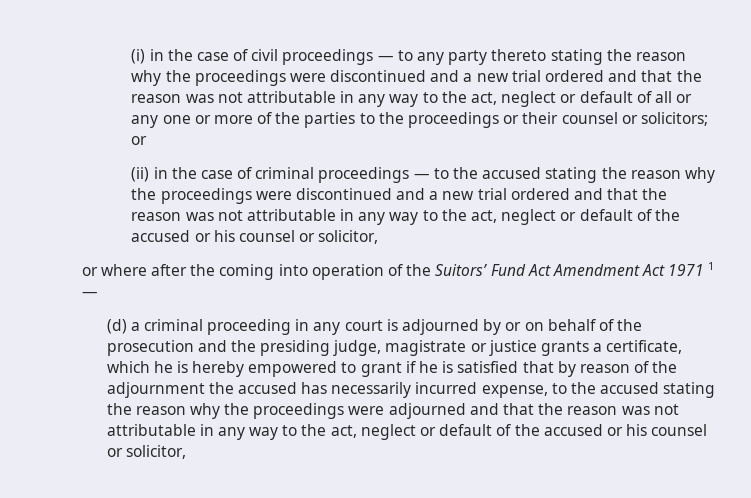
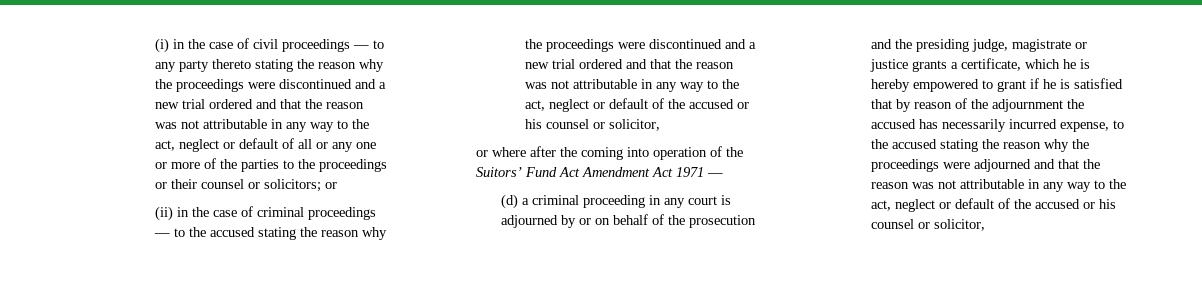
- or where after the coming into operation of the Suitors’ Fund Act Amendment Act 1971 1 —
+ or where after the coming into operation of the Suitors’ Fund Act Amendment Act 1971 —

